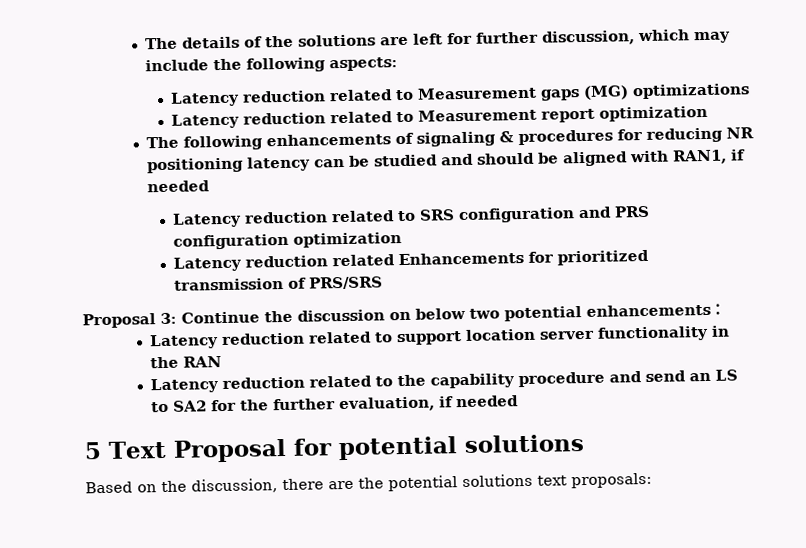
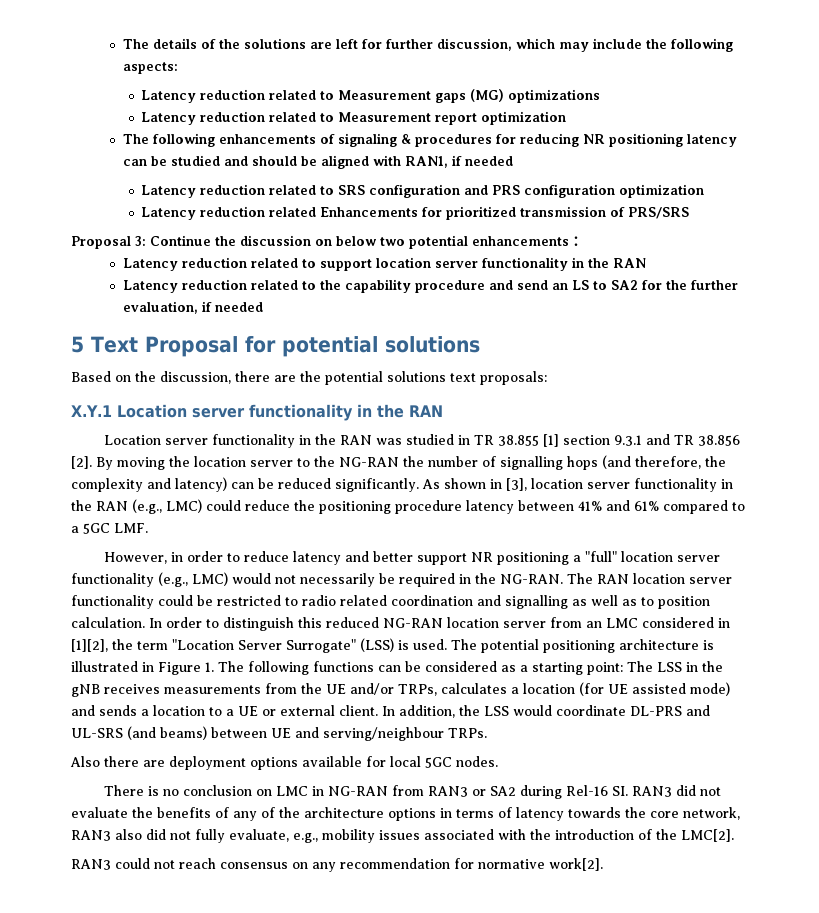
+ X.Y.1 Location server functionality in the RAN
+ Location server functionality in the RAN was studied in TR 38.855 [1] section 9.3.1 and TR 38.856 [2]. By moving the location server to the NG-RAN the number of signalling hops (and therefore, the complexity and latency) can be reduced significantly. As shown in [3], location server functionality in the RAN (e.g., LMC) could reduce the positioning procedure latency between 41% and 61% compared to a 5GC LMF.
+ However, in order to reduce latency and better support NR positioning a "full" location server functionality (e.g., LMC) would not necessarily be required in the NG-RAN. The RAN location server functionality could be restricted to radio related coordination and signalling as well as to position calculation. In order to distinguish this reduced NG-RAN location server from an LMC considered in [1][2], the term "Location Server Surrogate" (LSS) is used. The potential positioning architecture is illustrated in Figure 1. The following functions can be considered as a starting point: The LSS in the gNB receives measurements from the UE and/or TRPs, calculates a location (for UE assisted mode) and sends a location to a UE or external client. In addition, the LSS would coordinate DL-PRS and UL-SRS (and beams) between UE and serving/neighbour TRPs.
+ Also there are deployment options available for local 5GC nodes.
+ There is no conclusion on LMC in NG-RAN from RAN3 or SA2 during Rel-16 SI. RAN3 did not evaluate the benefits of any of the architecture options in terms of latency towards the core network, RAN3 also did not fully evaluate, e.g., mobility issues associated with the introduction of the LMC[2].
+ RAN3 could not reach consensus on any recommendation for normative work[2].

